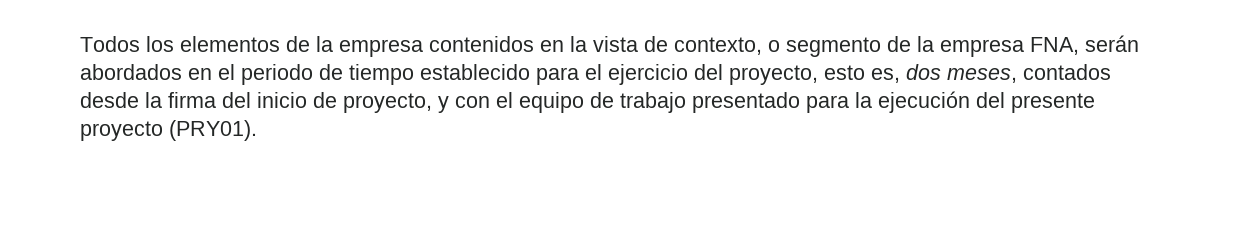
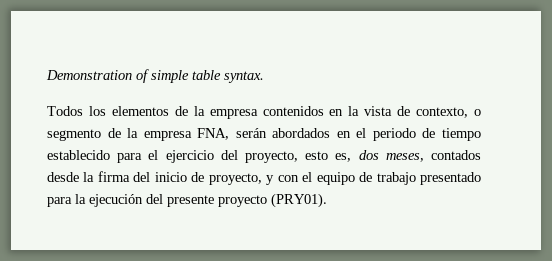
+ Demonstration of simple table syntax.

